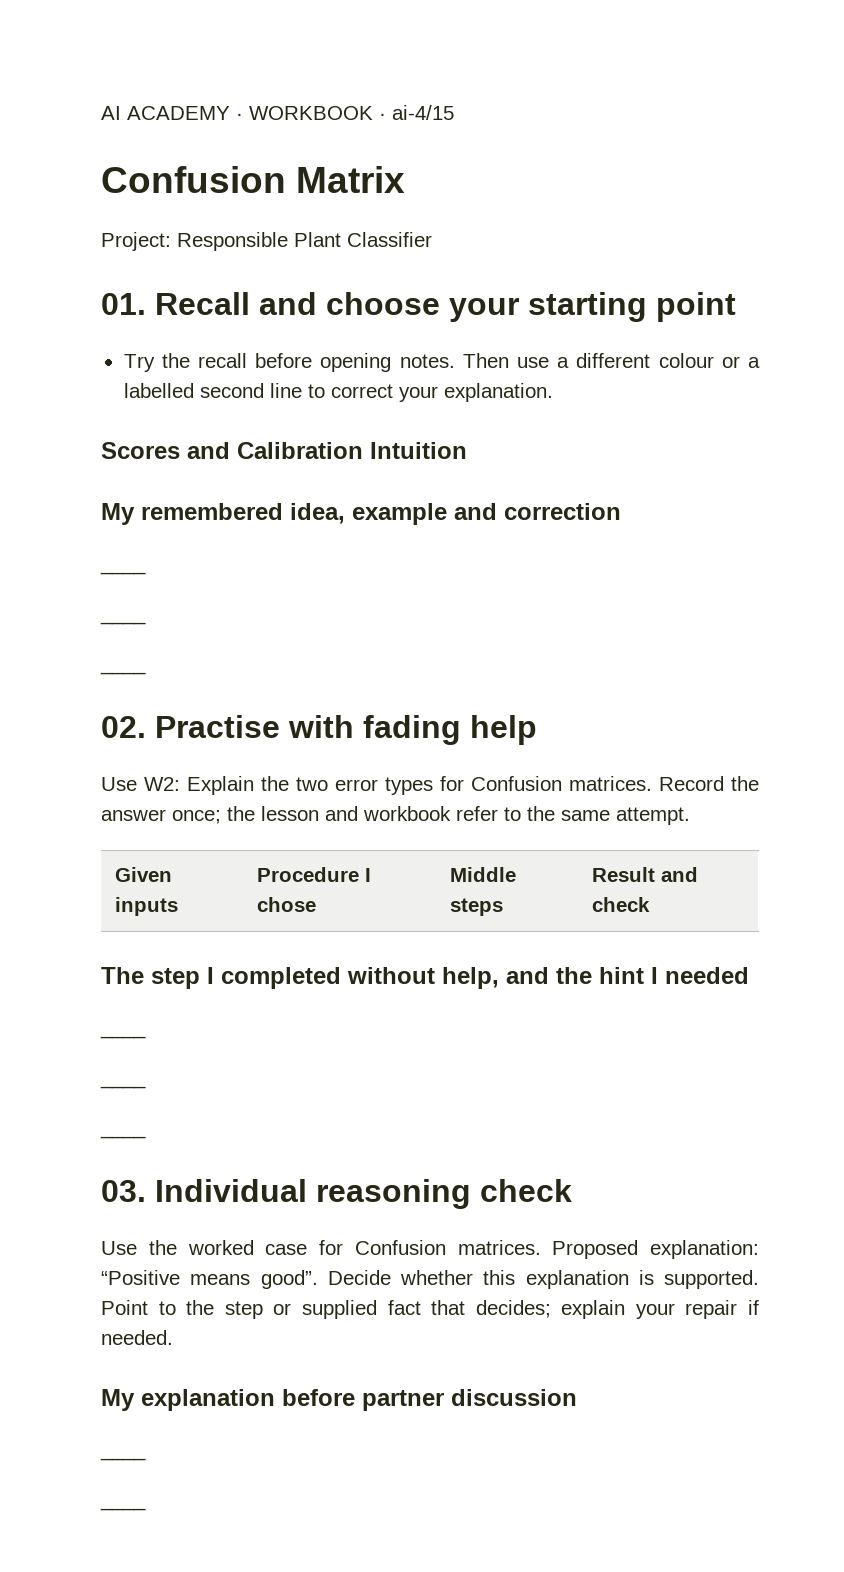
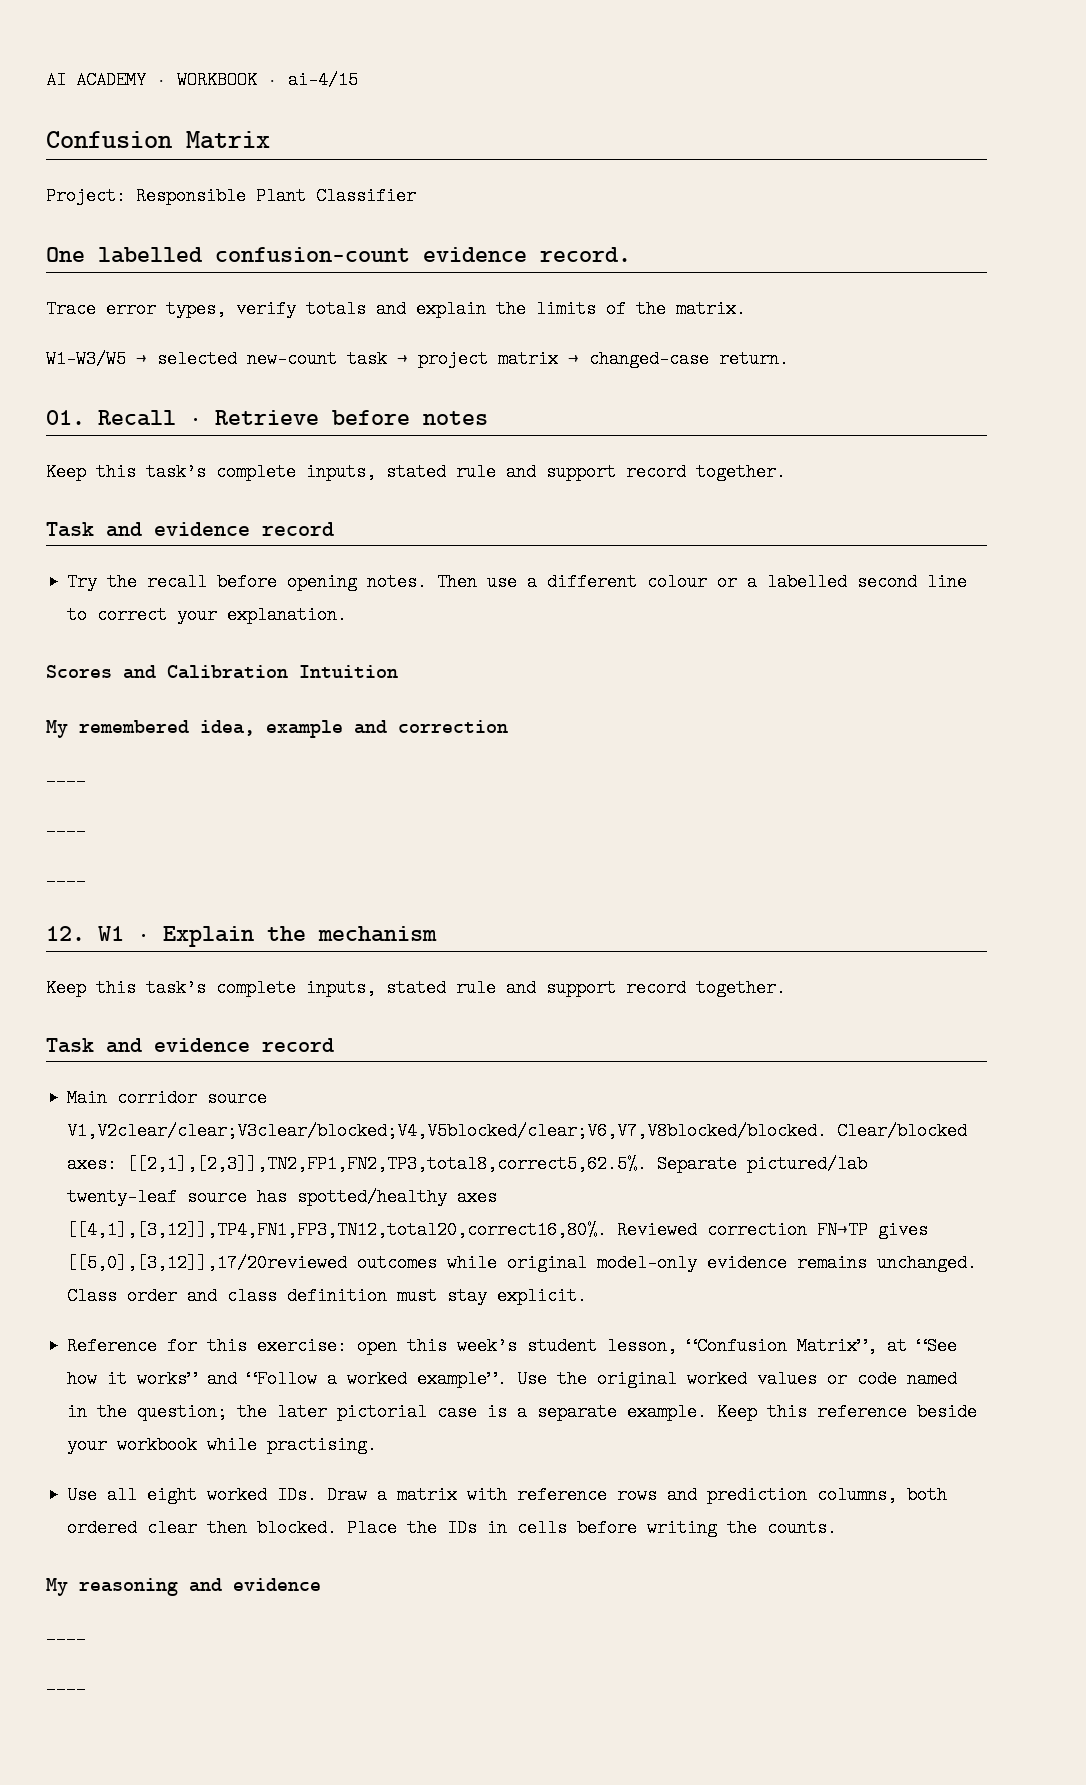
- 01. Recall and choose your starting point
+ One labelled confusion-count evidence record.
+ Trace error types, verify totals and explain the limits of the matrix.
+ W1–W3/W5 → selected new-count task → project matrix → changed-case return.
+ 01. Recall · Retrieve before notes
+ Keep this task’s complete inputs, stated rule and support record together.
+ Task and evidence record
- 02. Practise with fading help
- Use W2: Explain the two error types for Confusion matrices. Record the answer once; the lesson and workbook refer to the same attempt.
- Given inputs | Procedure I chose | Middle steps | Result and check
- The step I completed without help, and the hint I needed
- ____
- ____
- ____
- 03. Individual reasoning check
- Use the worked case for Confusion matrices. Proposed explanation: “Positive means good”. Decide whether this explanation is supported. Point to the step or supplied fact that decides; explain your repair if needed.
- My explanation before partner discussion
+ 12. W1 · Explain the mechanism
+ Keep this task’s complete inputs, stated rule and support record together.
+ Task and evidence record
+ Main corridor source V1,V2clear/clear;V3clear/blocked;V4,V5blocked/clear;V6,V7,V8blocked/blocked. Clear/blocked axes: [[2,1],[2,3]],TN2,FP1,FN2,TP3,total8,correct5,62.5%. Separate pictured/lab twenty-leaf source has spotted/healthy axes [[4,1],[3,12]],TP4,FN1,FP3,TN12,total20,correct16,80%. Reviewed correction FN→TP gives [[5,0],[3,12]],17/20reviewed outcomes while original model-only evidence remains unchanged. Class order and class definition must stay explicit.
+ Reference for this exercise: open this week’s student lesson, “Confusion Matrix”, at “See how it works” and “Follow a worked example”. Use the original worked values or code named in the question; the later pictorial case is a separate example. Keep this reference beside your workbook while practising.
+ Use all eight worked IDs. Draw a matrix with reference rows and prediction columns, both ordered clear then blocked. Place the IDs in cells before writing the counts.
+ My reasoning and evidence

